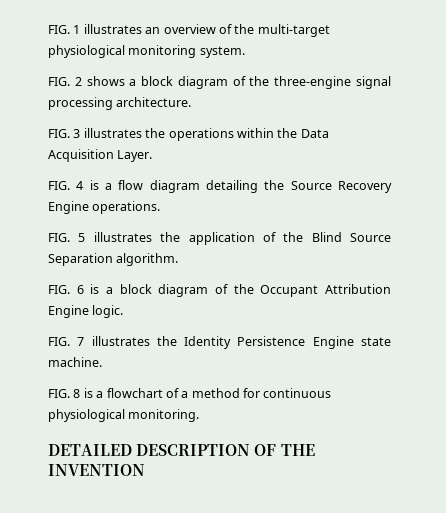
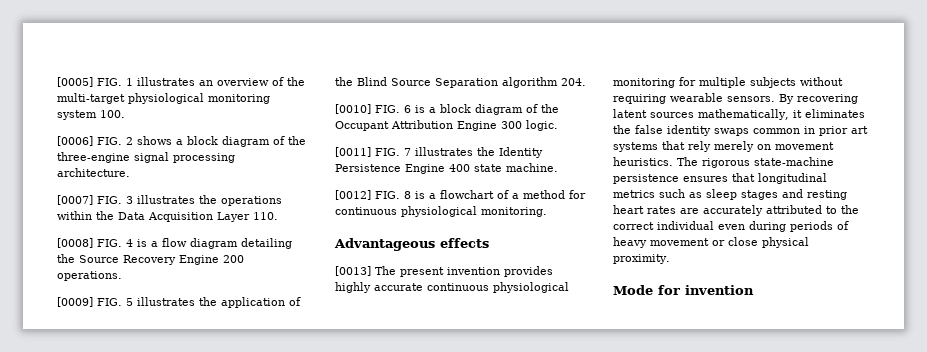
- FIG. 1 illustrates an overview of the multi-target physiological monitoring system.
- FIG. 2 shows a block diagram of the three-engine signal processing architecture.
+ [0005] FIG. 1 illustrates an overview of the multi-target physiological monitoring system 100.
+ [0006] FIG. 2 shows a block diagram of the three-engine signal processing architecture.
- FIG. 3 illustrates the operations within the Data Acquisition Layer.
- FIG. 4 is a flow diagram detailing the Source Recovery Engine operations.
+ [0007] FIG. 3 illustrates the operations within the Data Acquisition Layer 110.
+ [0008] FIG. 4 is a flow diagram detailing the Source Recovery Engine 200 operations.
- FIG. 5 illustrates the application of the Blind Source Separation algorithm.
- FIG. 6 is a block diagram of the Occupant Attribution Engine logic.
+ [0009] FIG. 5 illustrates the application of the Blind Source Separation algorithm 204.
+ [0010] FIG. 6 is a block diagram of the Occupant Attribution Engine 300 logic.
- FIG. 7 illustrates the Identity Persistence Engine state machine.
+ [0011] FIG. 7 illustrates the Identity Persistence Engine 400 state machine.
- FIG. 8 is a flowchart of a method for continuous physiological monitoring.
+ [0012] FIG. 8 is a flowchart of a method for continuous physiological monitoring.
- DETAILED DESCRIPTION OF THE INVENTION
+ Advantageous effects
+ [0013] The present invention provides highly accurate continuous physiological monitoring for multiple subjects without requiring wearable sensors. By recovering latent sources mathematically, it eliminates the false identity swaps common in prior art systems that rely merely on movement heuristics. The rigorous state-machine persistence ensures that longitudinal metrics such as sleep stages and resting heart rates are accurately attributed to the correct individual even during periods of heavy movement or close physical proximity.
+ Mode for invention

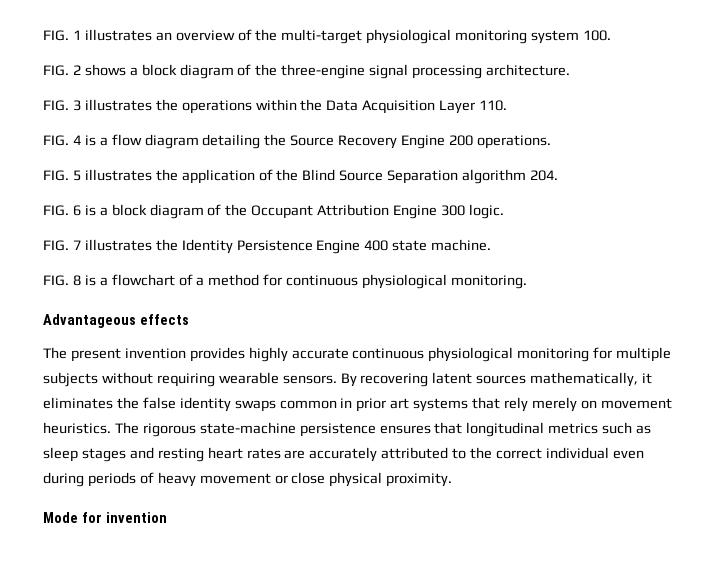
- [0005] FIG. 1 illustrates an overview of the multi-target physiological monitoring system 100.
+ FIG. 1 illustrates an overview of the multi-target physiological monitoring system 100.
- [0006] FIG. 2 shows a block diagram of the three-engine signal processing architecture.
+ FIG. 2 shows a block diagram of the three-engine signal processing architecture.
- [0007] FIG. 3 illustrates the operations within the Data Acquisition Layer 110.
+ FIG. 3 illustrates the operations within the Data Acquisition Layer 110.
- [0008] FIG. 4 is a flow diagram detailing the Source Recovery Engine 200 operations.
+ FIG. 4 is a flow diagram detailing the Source Recovery Engine 200 operations.
- [0009] FIG. 5 illustrates the application of the Blind Source Separation algorithm 204.
+ FIG. 5 illustrates the application of the Blind Source Separation algorithm 204.
- [0010] FIG. 6 is a block diagram of the Occupant Attribution Engine 300 logic.
+ FIG. 6 is a block diagram of the Occupant Attribution Engine 300 logic.
- [0011] FIG. 7 illustrates the Identity Persistence Engine 400 state machine.
+ FIG. 7 illustrates the Identity Persistence Engine 400 state machine.
- [0012] FIG. 8 is a flowchart of a method for continuous physiological monitoring.
+ FIG. 8 is a flowchart of a method for continuous physiological monitoring.
- [0013] The present invention provides highly accurate continuous physiological monitoring for multiple subjects without requiring wearable sensors.
+ The present invention provides highly accurate continuous physiological monitoring for multiple subjects without requiring wearable sensors.

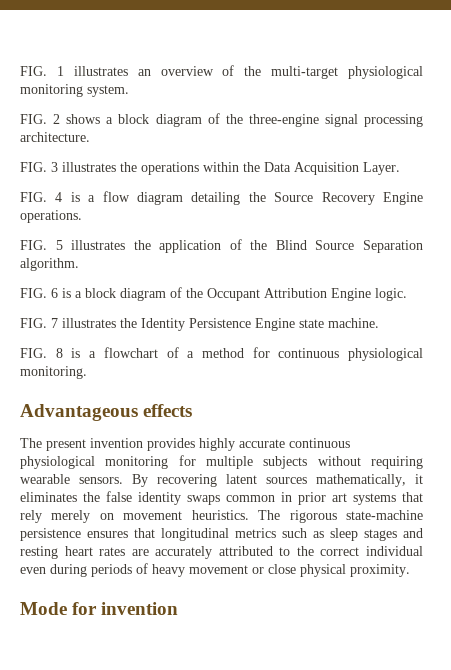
- FIG. 1 illustrates an overview of the multi-target physiological monitoring system 100.
+ FIG. 1 illustrates an overview of the multi-target physiological monitoring system.
- FIG. 3 illustrates the operations within the Data Acquisition Layer 110.
+ FIG. 3 illustrates the operations within the Data Acquisition Layer.
- FIG. 4 is a flow diagram detailing the Source Recovery Engine 200 operations.
+ FIG. 4 is a flow diagram detailing the Source Recovery Engine operations.
- FIG. 5 illustrates the application of the Blind Source Separation algorithm 204.
+ FIG. 5 illustrates the application of the Blind Source Separation algorithm.
- FIG. 6 is a block diagram of the Occupant Attribution Engine 300 logic.
+ FIG. 6 is a block diagram of the Occupant Attribution Engine logic.
- FIG. 7 illustrates the Identity Persistence Engine 400 state machine.
+ FIG. 7 illustrates the Identity Persistence Engine state machine.

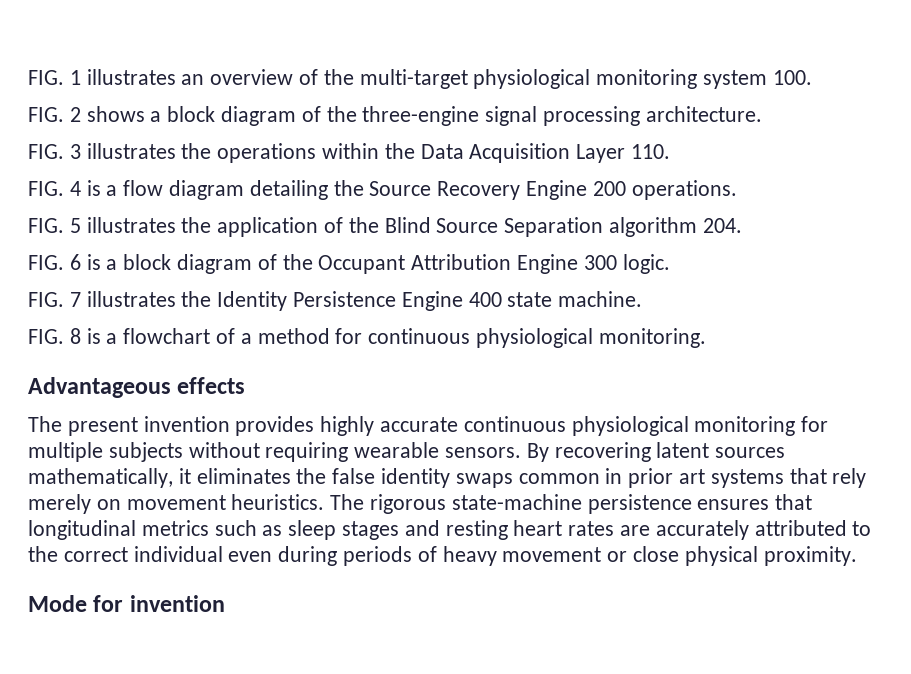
- FIG. 1 illustrates an overview of the multi-target physiological monitoring system.
+ FIG. 1 illustrates an overview of the multi-target physiological monitoring system 100.
- FIG. 3 illustrates the operations within the Data Acquisition Layer.
+ FIG. 3 illustrates the operations within the Data Acquisition Layer 110.
- FIG. 4 is a flow diagram detailing the Source Recovery Engine operations.
+ FIG. 4 is a flow diagram detailing the Source Recovery Engine 200 operations.
- FIG. 5 illustrates the application of the Blind Source Separation algorithm.
+ FIG. 5 illustrates the application of the Blind Source Separation algorithm 204.
- FIG. 6 is a block diagram of the Occupant Attribution Engine logic.
+ FIG. 6 is a block diagram of the Occupant Attribution Engine 300 logic.
- FIG. 7 illustrates the Identity Persistence Engine state machine.
+ FIG. 7 illustrates the Identity Persistence Engine 400 state machine.

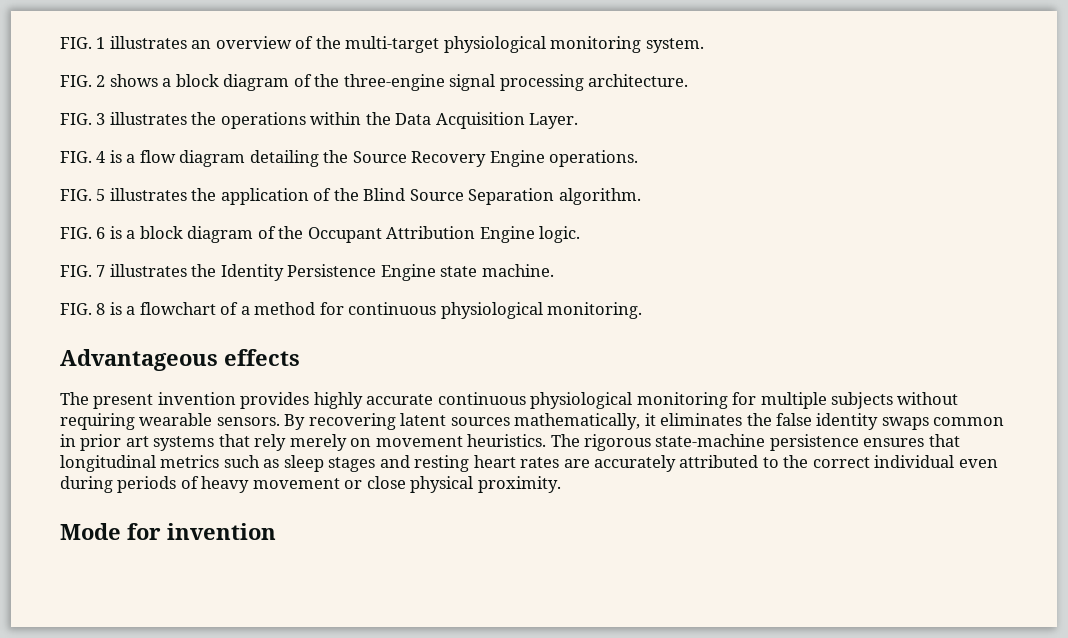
- FIG. 1 illustrates an overview of the multi-target physiological monitoring system 100.
+ FIG. 1 illustrates an overview of the multi-target physiological monitoring system.
- FIG. 3 illustrates the operations within the Data Acquisition Layer 110.
+ FIG. 3 illustrates the operations within the Data Acquisition Layer.
- FIG. 4 is a flow diagram detailing the Source Recovery Engine 200 operations.
+ FIG. 4 is a flow diagram detailing the Source Recovery Engine operations.
- FIG. 5 illustrates the application of the Blind Source Separation algorithm 204.
+ FIG. 5 illustrates the application of the Blind Source Separation algorithm.
- FIG. 6 is a block diagram of the Occupant Attribution Engine 300 logic.
+ FIG. 6 is a block diagram of the Occupant Attribution Engine logic.
- FIG. 7 illustrates the Identity Persistence Engine 400 state machine.
+ FIG. 7 illustrates the Identity Persistence Engine state machine.

